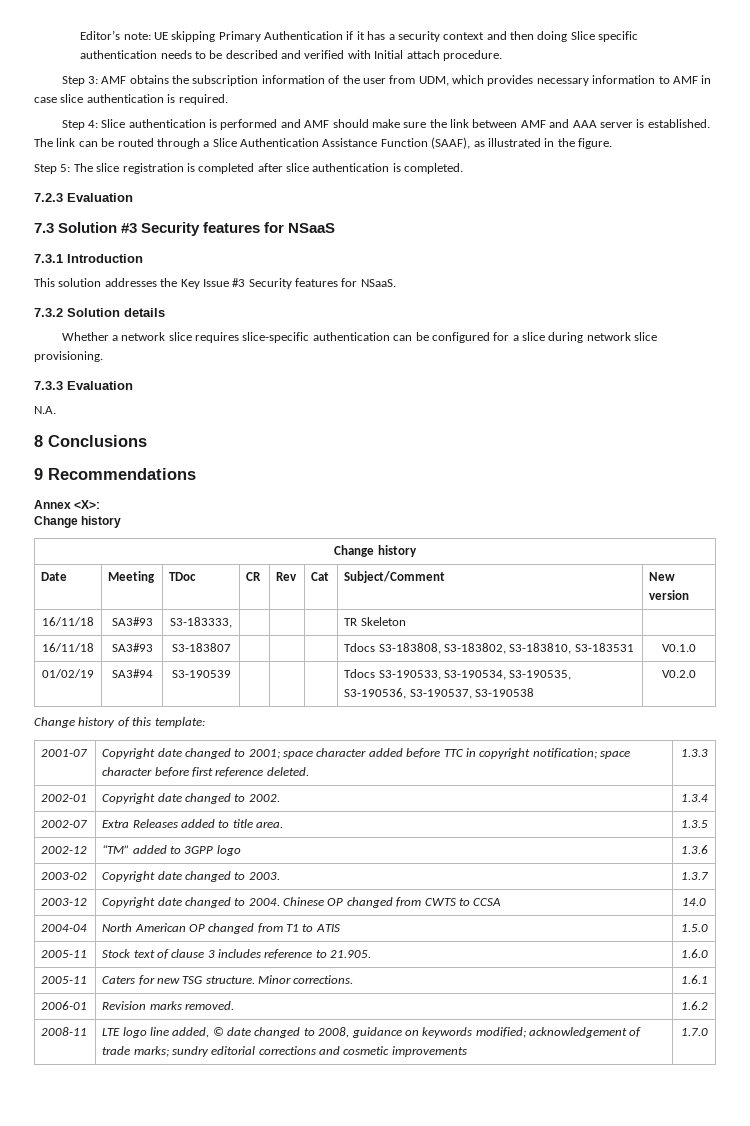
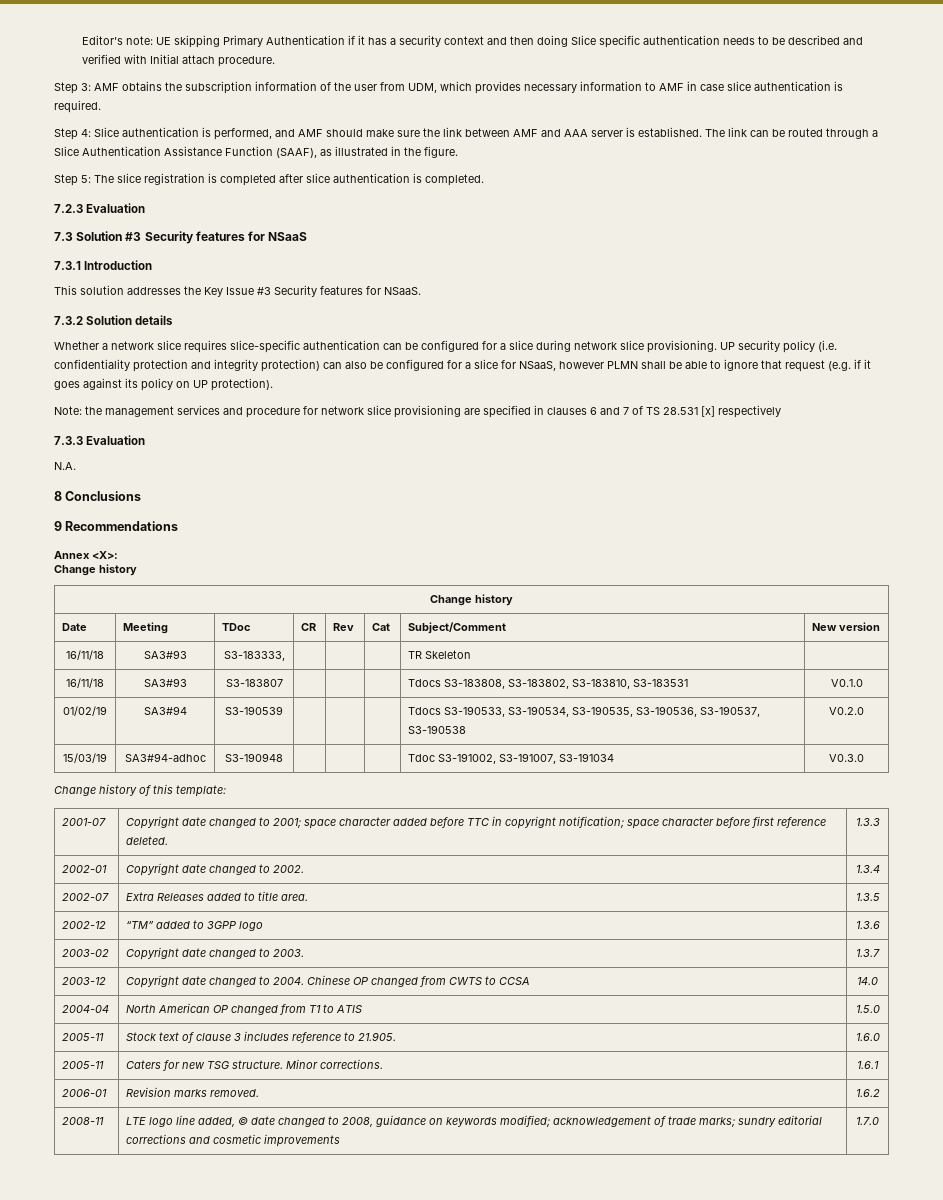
- Step 4: Slice authentication is performed and AMF should make sure the link between AMF and AAA server is established.
+ Step 4: Slice authentication is performed, and AMF should make sure the link between AMF and AAA server is established.
+ UP security policy (i.e. confidentiality protection and integrity protection) can also be configured for a slice for NSaaS, however PLMN shall be able to ignore that request (e.g. if it goes against its policy on UP protection).
+ Note: the management services and procedure for network slice provisioning are specified in clauses 6 and 7 of TS 28.531 [x] respectively
+ 15/03/19 | SA3#94-adhoc | S3-190948 | | | | Tdoc S3-191002, S3-191007, S3-191034 | V0.3.0

